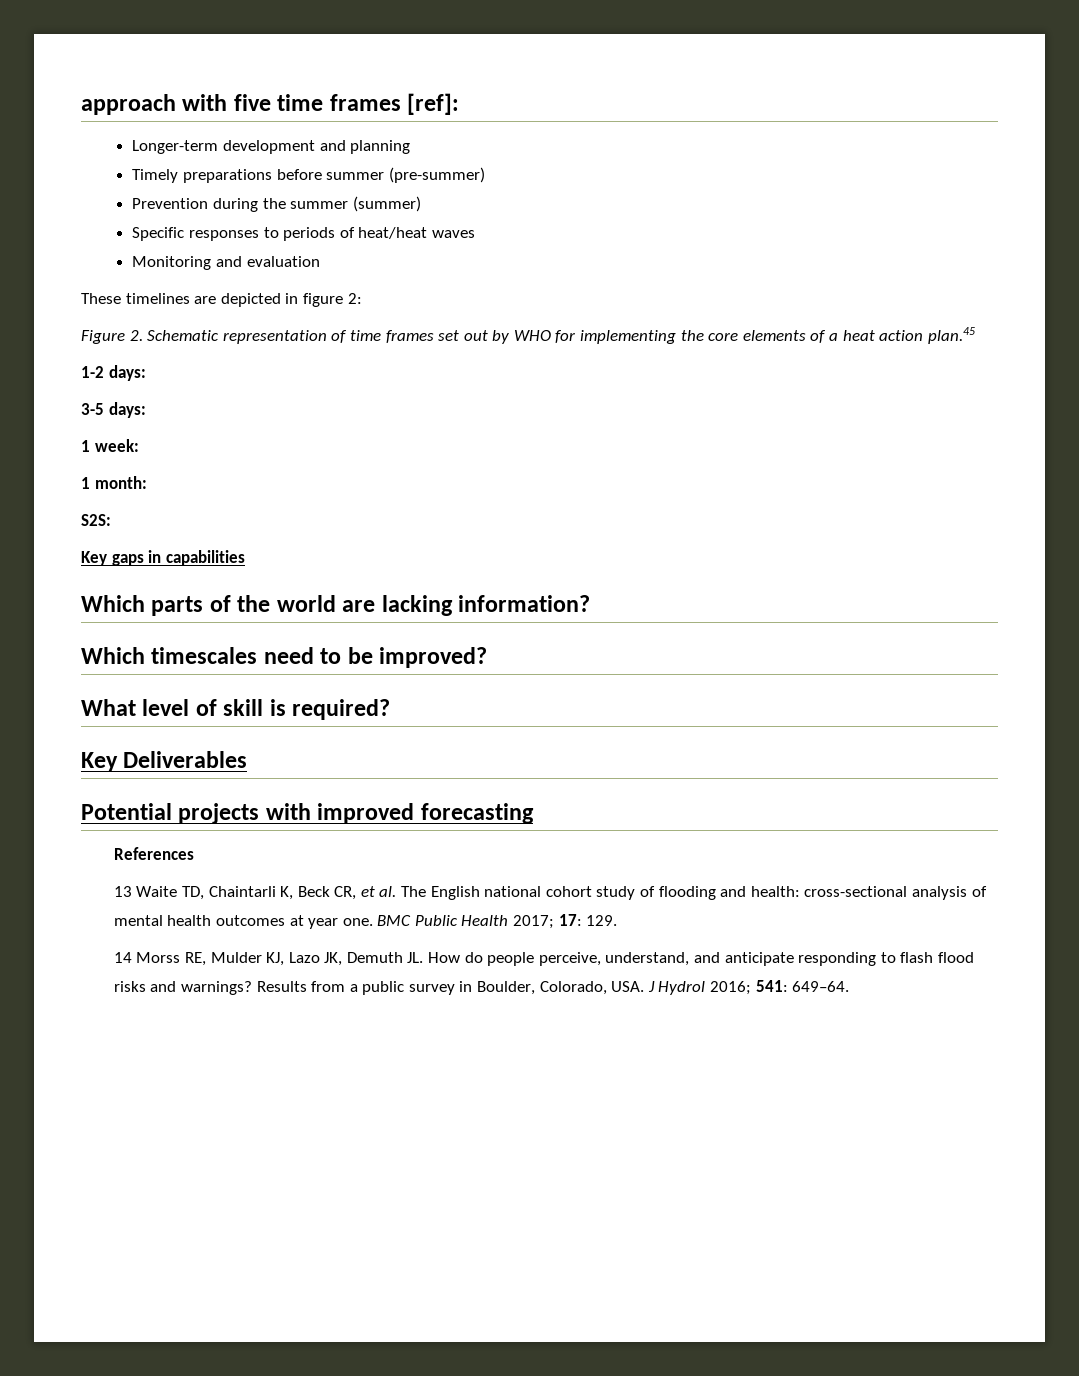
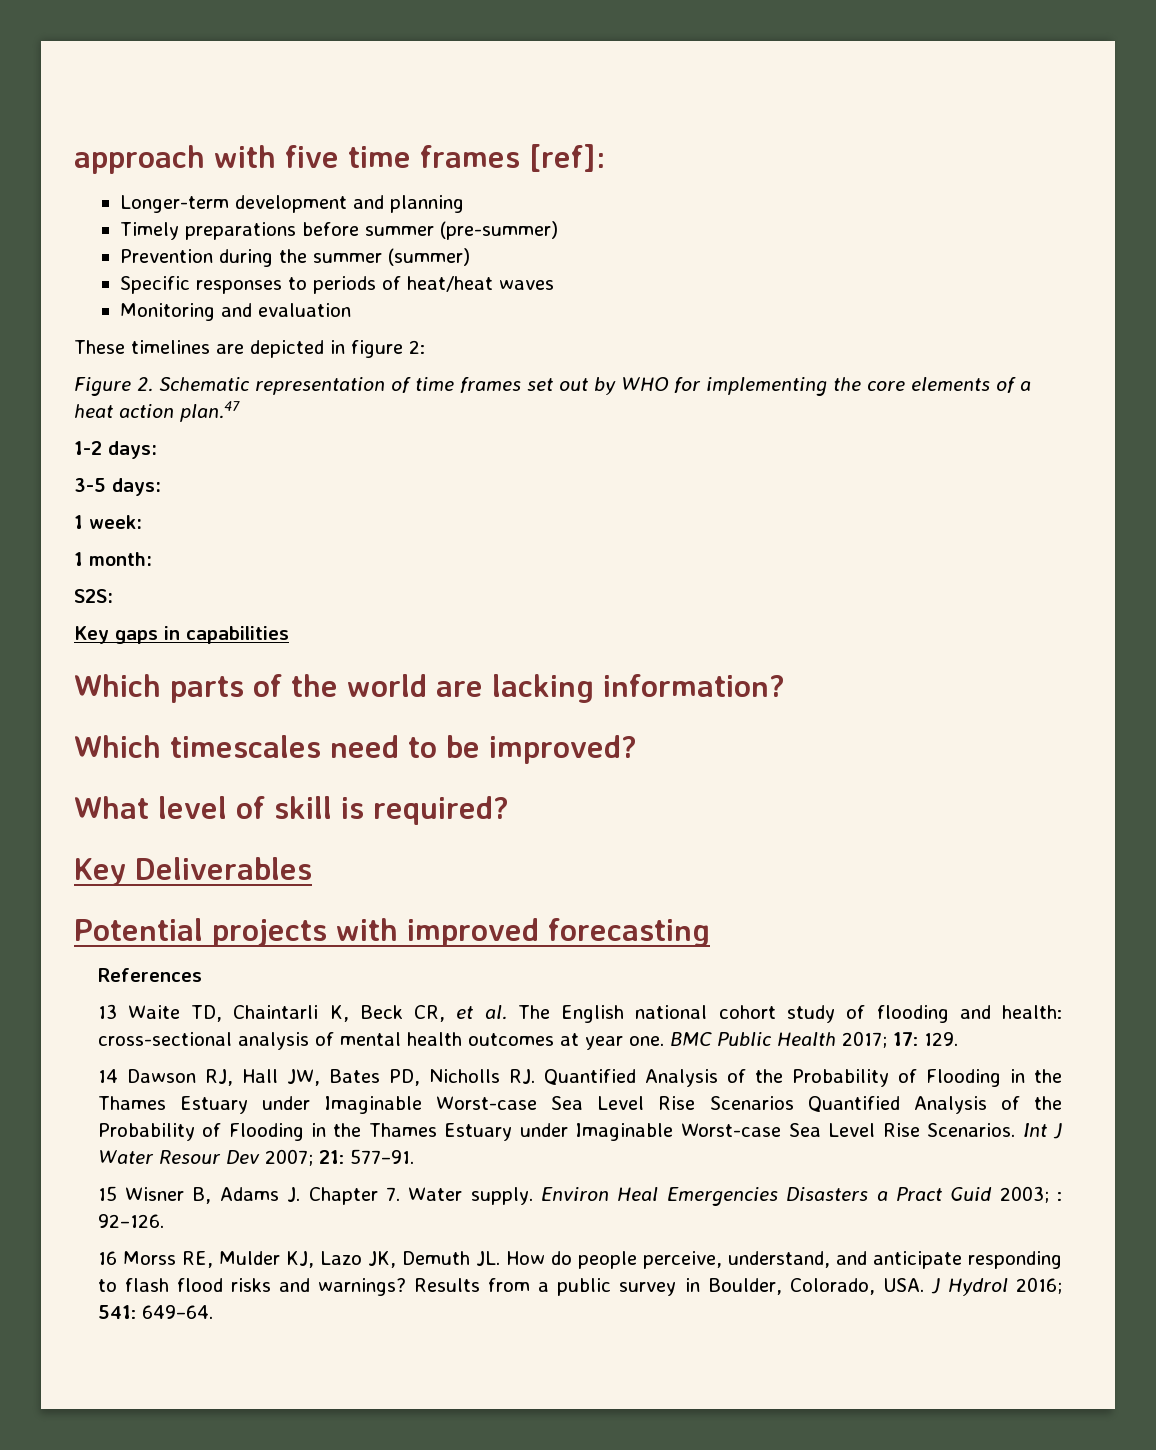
- Figure 2. Schematic representation of time frames set out by WHO for implementing the core elements of a heat action plan.45
+ Figure 2. Schematic representation of time frames set out by WHO for implementing the core elements of a heat action plan.47
- 14 Morss RE, Mulder KJ, Lazo JK, Demuth JL. How do people perceive, understand, and anticipate responding to flash flood risks and warnings?
+ 14 Dawson RJ, Hall JW, Bates PD, Nicholls RJ. Quantified Analysis of the Probability of Flooding in the Thames Estuary under Imaginable Worst-case Sea Level Rise Scenarios Quantified Analysis of the Probability of Flooding in the Thames Estuary under Imaginable Worst-case Sea Level Rise Scenarios. Int J Water Resour Dev 2007; 21: 577–91.
+ 15 Wisner B, Adams J. Chapter 7. Water supply. Environ Heal Emergencies Disasters a Pract Guid 2003; : 92–126.
+ 16 Morss RE, Mulder KJ, Lazo JK, Demuth JL. How do people perceive, understand, and anticipate responding to flash flood risks and warnings?

